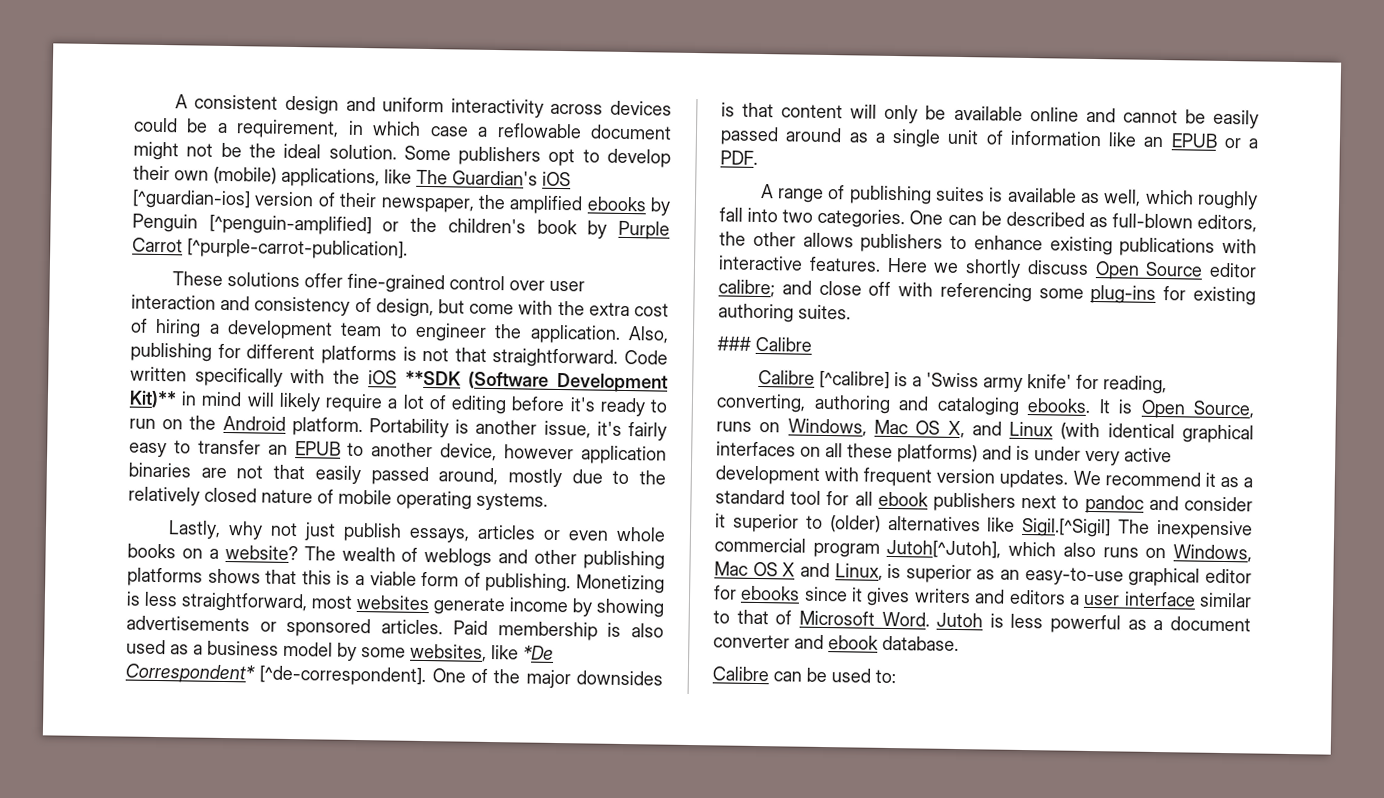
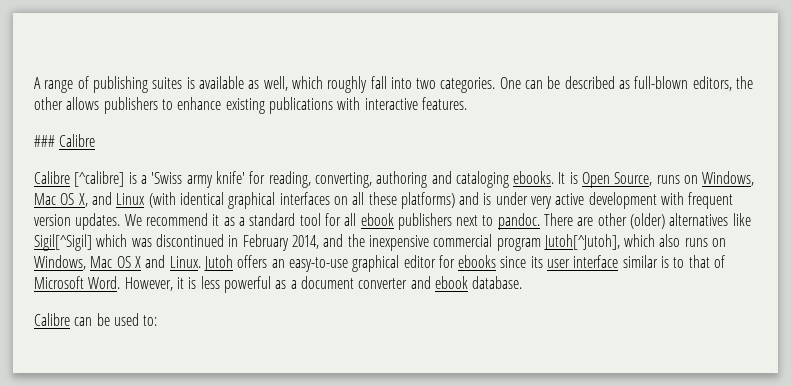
- A consistent design and uniform interactivity across devices could be a requirement, in which case a reflowable document might not be the ideal solution. Some publishers opt to develop their own (mobile) applications, like The Guardian's iOS [^guardian-ios] version of their newspaper, the amplified ebooks by Penguin [^penguin-amplified] or the children's book by Purple Carrot [^purple-carrot-publication].
- These solutions offer fine-grained control over user interaction and consistency of design, but come with the extra cost of hiring a development team to engineer the application. Also, publishing for different platforms is not that straightforward. Code written specifically with the iOS **SDK (Software Development Kit)** in mind will likely require a lot of editing before it's ready to run on the Android platform. Portability is another issue, it's fairly easy to transfer an EPUB to another device, however application binaries are not that easily passed around, mostly due to the relatively closed nature of mobile operating systems.
- Lastly, why not just publish essays, articles or even whole books on a website? The wealth of weblogs and other publishing platforms shows that this is a viable form of publishing. Monetizing is less straightforward, most websites generate income by showing advertisements or sponsored articles. Paid membership is also used as a business model by some websites, like *De Correspondent* [^de-correspondent]. One of the major downsides is that content will only be available online and cannot be easily passed around as a single unit of information like an EPUB or a PDF.
- Here we shortly discuss Open Source editor calibre; and close off with referencing some plug-ins for existing authoring suites.
- We recommend it as a standard tool for all ebook publishers next to pandoc and consider it superior to (older) alternatives like Sigil.[^Sigil] The inexpensive commercial program Jutoh[^Jutoh], which also runs on Windows, Mac OS X and Linux, is superior as an easy-to-use graphical editor for ebooks since it gives writers and editors a user interface similar to that of Microsoft Word.
+ We recommend it as a standard tool for all ebook publishers next to pandoc. There are other (older) alternatives like Sigil[^Sigil] which was discontinued in February 2014, and the inexpensive commercial program Jutoh[^Jutoh], which also runs on Windows, Mac OS X and Linux. Jutoh offers an easy-to-use graphical editor for ebooks since its user interface similar is to that of Microsoft Word.
- Jutoh is less powerful as a document converter and ebook database.
+ However, it is less powerful as a document converter and ebook database.

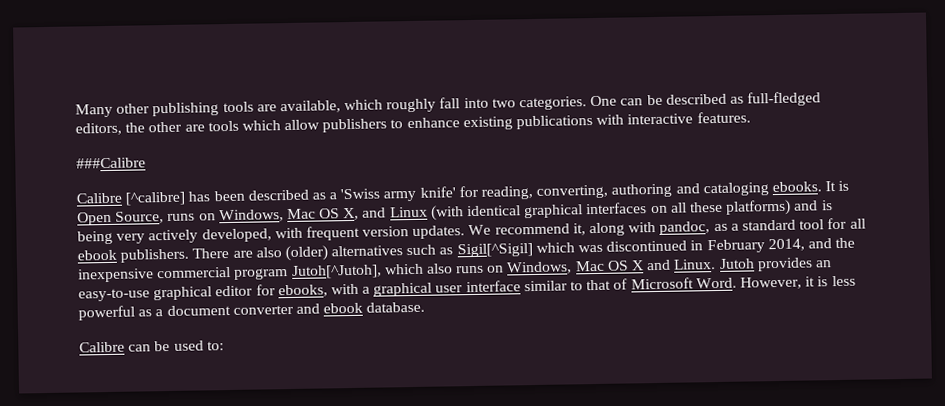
- A range of publishing suites is available as well, which roughly fall into two categories.
+ Many other publishing tools are available, which roughly fall into two categories.
- One can be described as full-blown editors, the other allows publishers to enhance existing publications with interactive features.
+ One can be described as full-fledged editors, the other are tools which allow publishers to enhance existing publications with interactive features.
- ### Calibre
+ ###Calibre
- Calibre [^calibre] is a 'Swiss army knife' for reading, converting, authoring and cataloging ebooks.
+ Calibre [^calibre] has been described as a 'Swiss army knife' for reading, converting, authoring and cataloging ebooks.
- It is Open Source, runs on Windows, Mac OS X, and Linux (with identical graphical interfaces on all these platforms) and is under very active development with frequent version updates.
+ It is Open Source, runs on Windows, Mac OS X, and Linux (with identical graphical interfaces on all these platforms) and is being very actively developed, with frequent version updates.
- We recommend it as a standard tool for all ebook publishers next to pandoc.
+ We recommend it, along with pandoc, as a standard tool for all ebook publishers.
- There are other (older) alternatives like Sigil[^Sigil] which was discontinued in February 2014, and the inexpensive commercial program Jutoh[^Jutoh], which also runs on Windows, Mac OS X and Linux.
+ There are also (older) alternatives such as Sigil[^Sigil] which was discontinued in February 2014, and the inexpensive commercial program Jutoh[^Jutoh], which also runs on Windows, Mac OS X and Linux.
- Jutoh offers an easy-to-use graphical editor for ebooks since its user interface similar is to that of Microsoft Word.
+ Jutoh provides an easy-to-use graphical editor for ebooks, with a graphical user interface similar to that of Microsoft Word.

